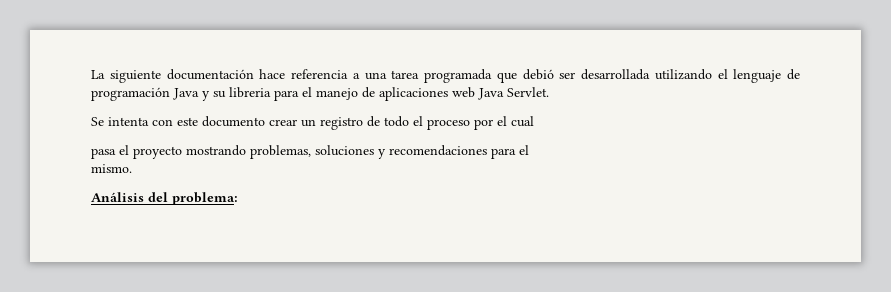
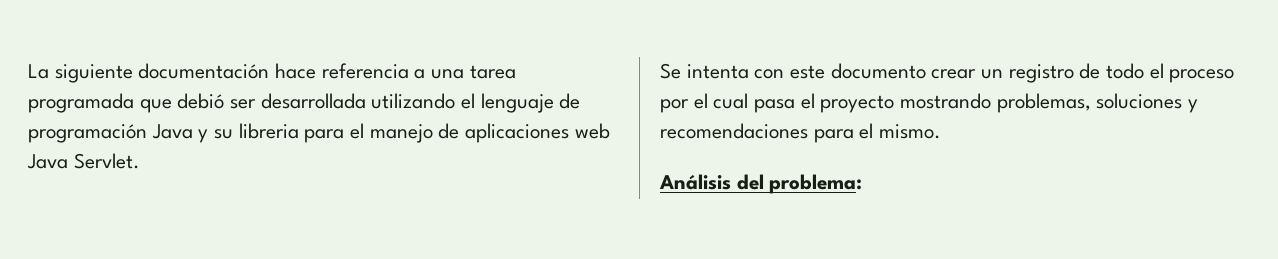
- Se intenta con este documento crear un registro de todo el proceso por el cual
- pasa el proyecto mostrando problemas, soluciones y recomendaciones para el
- mismo.
+ Se intenta con este documento crear un registro de todo el proceso por el cual pasa el proyecto mostrando problemas, soluciones y recomendaciones para el mismo.

